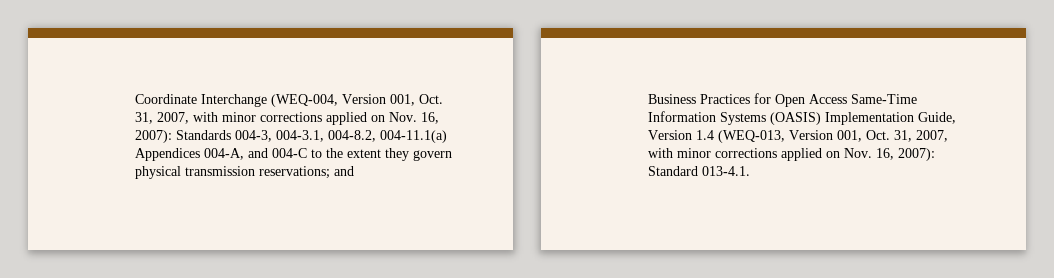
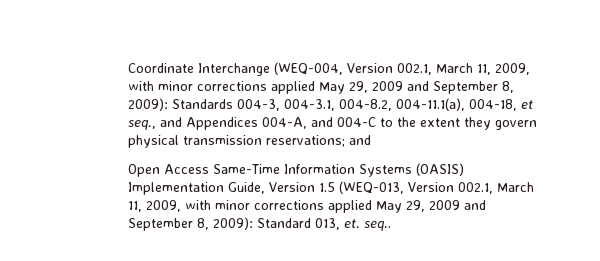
- Coordinate Interchange (WEQ-004, Version 001, Oct. 31, 2007, with minor corrections applied on Nov. 16, 2007): Standards 004-3, 004-3.1, 004-8.2, 004-11.1(a) Appendices 004-A, and 004-C to the extent they govern physical transmission reservations; and
+ Coordinate Interchange (WEQ-004, Version 002.1, March 11, 2009, with minor corrections applied May 29, 2009 and September 8, 2009): Standards 004-3, 004-3.1, 004-8.2, 004-11.1(a), 004-18, et seq., and Appendices 004-A, and 004-C to the extent they govern physical transmission reservations; and
- Business Practices for Open Access Same-Time Information Systems (OASIS) Implementation Guide, Version 1.4 (WEQ-013, Version 001, Oct. 31, 2007, with minor corrections applied on Nov. 16, 2007): Standard 013-4.1.
+ Open Access Same-Time Information Systems (OASIS) Implementation Guide, Version 1.5 (WEQ-013, Version 002.1, March 11, 2009, with minor corrections applied May 29, 2009 and September 8, 2009): Standard 013, et. seq..

